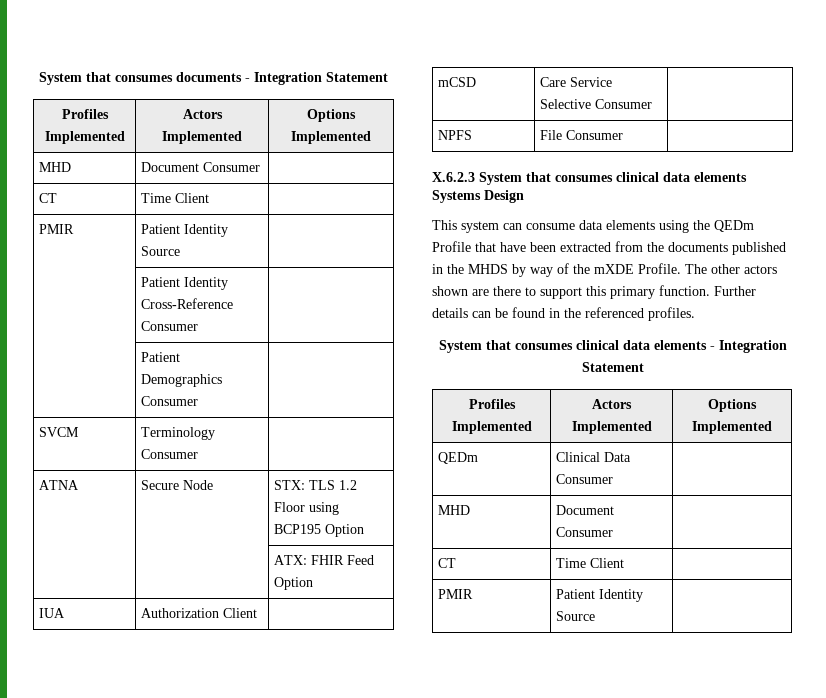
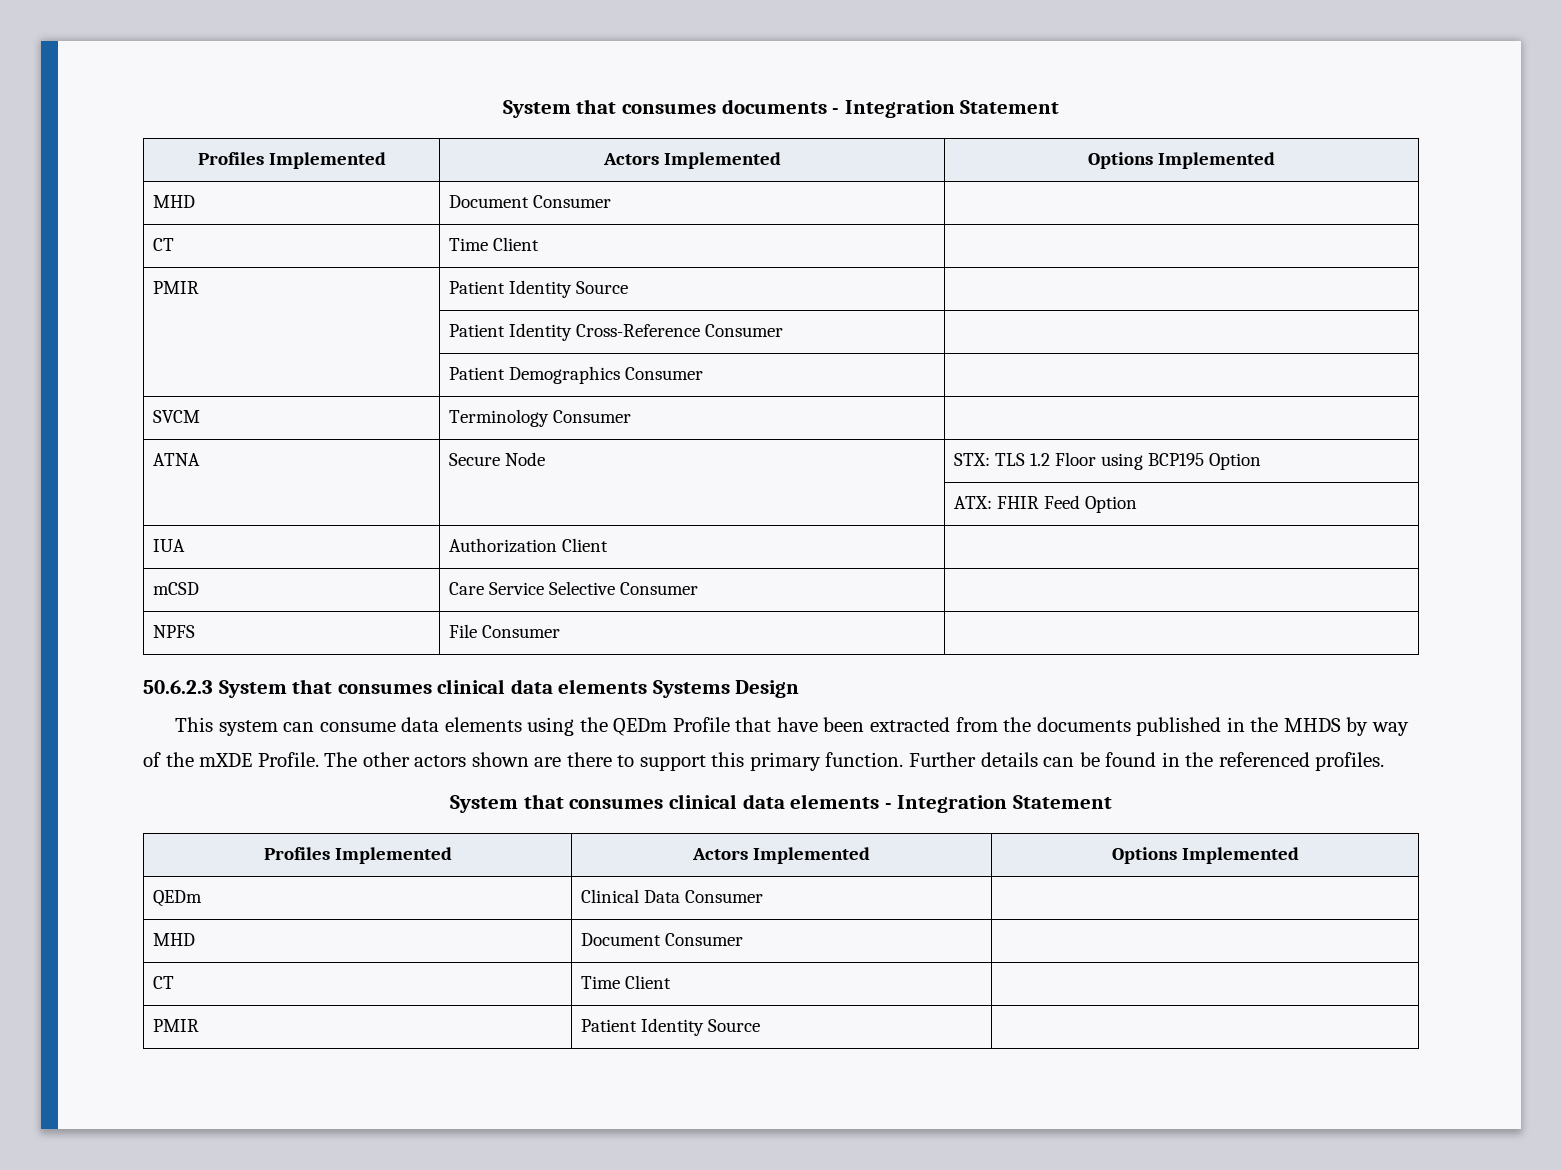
- X.6.2.3 System that consumes clinical data elements Systems Design
+ 50.6.2.3 System that consumes clinical data elements Systems Design

